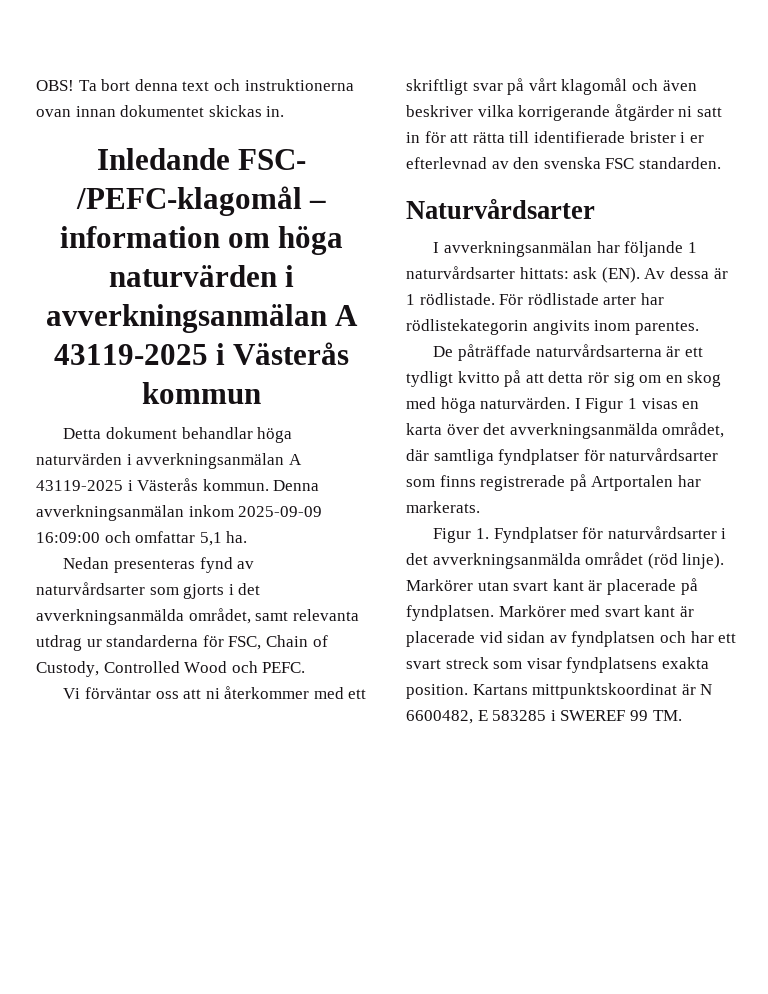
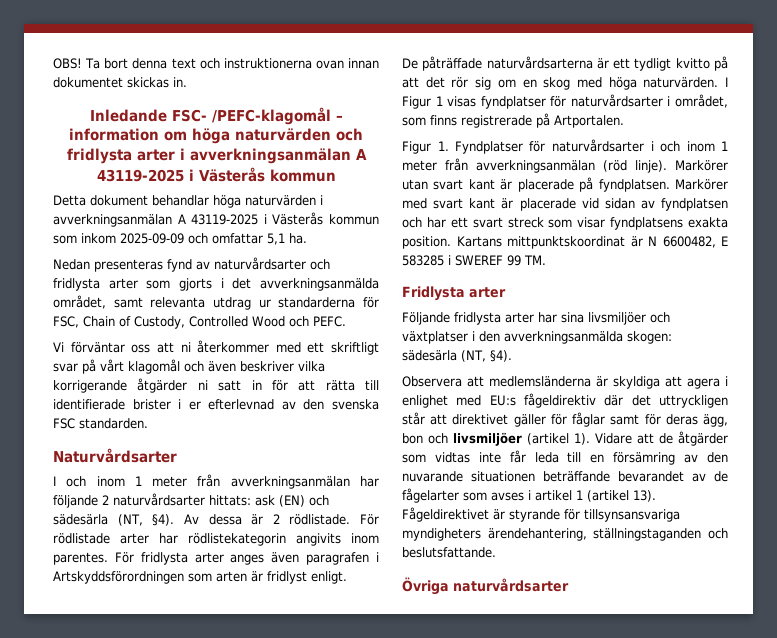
- Inledande FSC- /PEFC-klagomål – information om höga naturvärden i avverkningsanmälan A 43119-2025 i Västerås kommun
+ Inledande FSC- /PEFC-klagomål – information om höga naturvärden och fridlysta arter i avverkningsanmälan A 43119-2025 i Västerås kommun
- Detta dokument behandlar höga naturvärden i avverkningsanmälan A 43119-2025 i Västerås kommun. Denna avverkningsanmälan inkom 2025-09-09 16:09:00 och omfattar 5,1 ha.
+ Detta dokument behandlar höga naturvärden i avverkningsanmälan A 43119-2025 i Västerås kommun som inkom 2025-09-09 och omfattar 5,1 ha.
- Nedan presenteras fynd av naturvårdsarter som gjorts i det avverkningsanmälda området, samt relevanta utdrag ur standarderna för FSC, Chain of Custody, Controlled Wood och PEFC.
+ Nedan presenteras fynd av naturvårdsarter och fridlysta arter som gjorts i det avverkningsanmälda området, samt relevanta utdrag ur standarderna för FSC, Chain of Custody, Controlled Wood och PEFC.
- I avverkningsanmälan har följande 1 naturvårdsarter hittats: ask (EN). Av dessa är 1 rödlistade.
+ I och inom 1 meter från avverkningsanmälan har följande 2 naturvårdsarter hittats: ask (EN) och sädesärla (NT, §4). Av dessa är 2 rödlistade.
+ För fridlysta arter anges även paragrafen i Artskyddsförordningen som arten är fridlyst enligt.
- De påträffade naturvårdsarterna är ett tydligt kvitto på att detta rör sig om en skog med höga naturvärden.
+ De påträffade naturvårdsarterna är ett tydligt kvitto på att det rör sig om en skog med höga naturvärden.
- I Figur 1 visas en karta över det avverkningsanmälda området, där samtliga fyndplatser för naturvårdsarter som finns registrerade på Artportalen har markerats.
+ I Figur 1 visas fyndplatser för naturvårdsarter i området, som finns registrerade på Artportalen.
- Figur 1. Fyndplatser för naturvårdsarter i det avverkningsanmälda området (röd linje).
+ Figur 1. Fyndplatser för naturvårdsarter i och inom 1 meter från avverkningsanmälan (röd linje).
+ Fridlysta arter
+ Följande fridlysta arter har sina livsmiljöer och växtplatser i den avverkningsanmälda skogen: sädesärla (NT, §4).
+ Observera att medlemsländerna är skyldiga att agera i enlighet med EU:s fågeldirektiv där det uttryckligen står att direktivet gäller för fåglar samt för deras ägg, bon och livsmiljöer (artikel 1). Vidare att de åtgärder som vidtas inte får leda till en försämring av den nuvarande situationen beträffande bevarandet av de fågelarter som avses i artikel 1 (artikel 13). Fågeldirektivet är styrande för tillsynsansvariga myndigheters ärendehantering, ställningstaganden och beslutsfattande.
+ Övriga naturvårdsarter

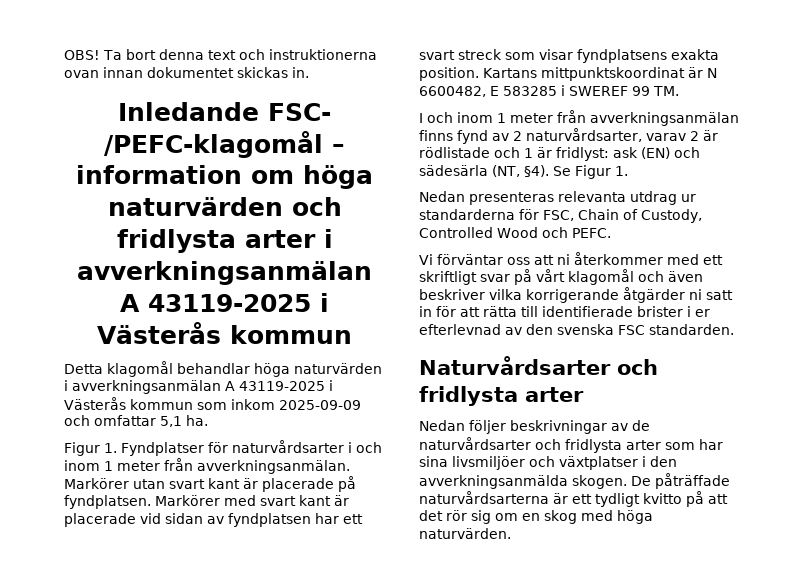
- Detta dokument behandlar höga naturvärden i avverkningsanmälan A 43119-2025 i Västerås kommun som inkom 2025-09-09 och omfattar 5,1 ha.
+ Detta klagomål behandlar höga naturvärden i avverkningsanmälan A 43119-2025 i Västerås kommun som inkom 2025-09-09 och omfattar 5,1 ha.
- Nedan presenteras fynd av naturvårdsarter och fridlysta arter som gjorts i det avverkningsanmälda området, samt relevanta utdrag ur standarderna för FSC, Chain of Custody, Controlled Wood och PEFC.
+ Figur 1. Fyndplatser för naturvårdsarter i och inom 1 meter från avverkningsanmälan. Markörer utan svart kant är placerade på fyndplatsen. Markörer med svart kant är placerade vid sidan av fyndplatsen har ett svart streck som visar fyndplatsens exakta position. Kartans mittpunktskoordinat är N 6600482, E 583285 i SWEREF 99 TM.
+ I och inom 1 meter från avverkningsanmälan finns fynd av 2 naturvårdsarter, varav 2 är rödlistade och 1 är fridlyst: ask (EN) och sädesärla (NT, §4). Se Figur 1.
+ Nedan presenteras relevanta utdrag ur standarderna för FSC, Chain of Custody, Controlled Wood och PEFC.
- Naturvårdsarter
- I och inom 1 meter från avverkningsanmälan har följande 2 naturvårdsarter hittats: ask (EN) och sädesärla (NT, §4). Av dessa är 2 rödlistade. För rödlistade arter har rödlistekategorin angivits inom parentes. För fridlysta arter anges även paragrafen i Artskyddsförordningen som arten är fridlyst enligt.
- De påträffade naturvårdsarterna är ett tydligt kvitto på att det rör sig om en skog med höga naturvärden. I Figur 1 visas fyndplatser för naturvårdsarter i området, som finns registrerade på Artportalen.
- Figur 1. Fyndplatser för naturvårdsarter i och inom 1 meter från avverkningsanmälan (röd linje). Markörer utan svart kant är placerade på fyndplatsen. Markörer med svart kant är placerade vid sidan av fyndplatsen och har ett svart streck som visar fyndplatsens exakta position. Kartans mittpunktskoordinat är N 6600482, E 583285 i SWEREF 99 TM.
- Fridlysta arter
- Följande fridlysta arter har sina livsmiljöer och växtplatser i den avverkningsanmälda skogen: sädesärla (NT, §4).
- Observera att medlemsländerna är skyldiga att agera i enlighet med EU:s fågeldirektiv där det uttryckligen står att direktivet gäller för fåglar samt för deras ägg, bon och livsmiljöer (artikel 1). Vidare att de åtgärder som vidtas inte får leda till en försämring av den nuvarande situationen beträffande bevarandet av de fågelarter som avses i artikel 1 (artikel 13). Fågeldirektivet är styrande för tillsynsansvariga myndigheters ärendehantering, ställningstaganden och beslutsfattande.
- Övriga naturvårdsarter
+ Naturvårdsarter och fridlysta arter
+ Nedan följer beskrivningar av de naturvårdsarter och fridlysta arter som har sina livsmiljöer och växtplatser i den avverkningsanmälda skogen. De påträffade naturvårdsarterna är ett tydligt kvitto på att det rör sig om en skog med höga naturvärden.

